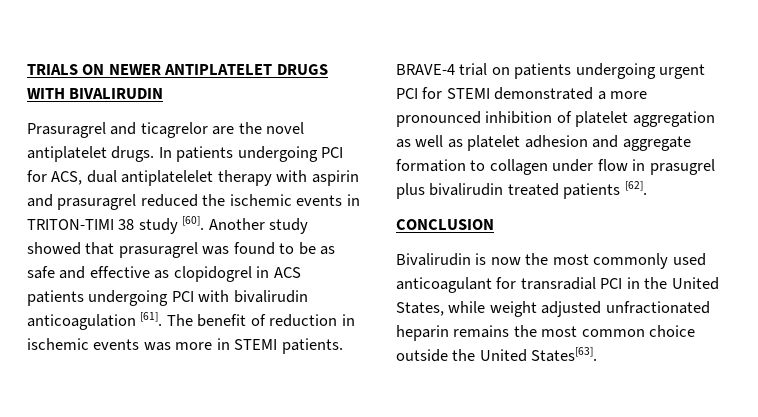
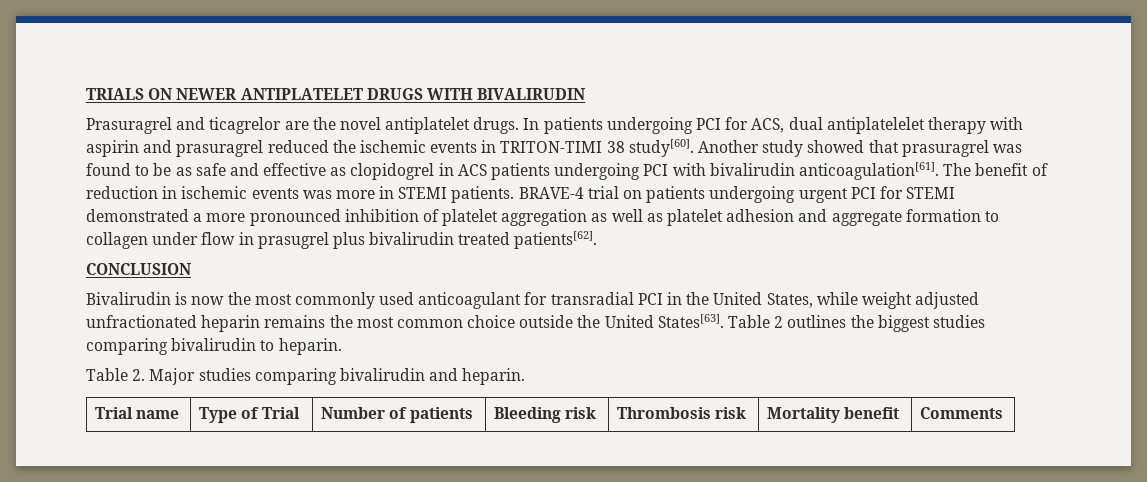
- In patients undergoing PCI for ACS, dual antiplatelelet therapy with aspirin and prasuragrel reduced the ischemic events in TRITON-TIMI 38 study [60].
+ In patients undergoing PCI for ACS, dual antiplatelelet therapy with aspirin and prasuragrel reduced the ischemic events in TRITON-TIMI 38 study[60].
- Another study showed that prasuragrel was found to be as safe and effective as clopidogrel in ACS patients undergoing PCI with bivalirudin anticoagulation [61].
+ Another study showed that prasuragrel was found to be as safe and effective as clopidogrel in ACS patients undergoing PCI with bivalirudin anticoagulation[61].
- BRAVE-4 trial on patients undergoing urgent PCI for STEMI demonstrated a more pronounced inhibition of platelet aggregation as well as platelet adhesion and aggregate formation to collagen under flow in prasugrel plus bivalirudin treated patients [62].
+ BRAVE-4 trial on patients undergoing urgent PCI for STEMI demonstrated a more pronounced inhibition of platelet aggregation as well as platelet adhesion and aggregate formation to collagen under flow in prasugrel plus bivalirudin treated patients[62].
+ Table 2 outlines the biggest studies comparing bivalirudin to heparin.
+ Table 2. Major studies comparing bivalirudin and heparin.
+ Trial name | Type of Trial | Number of patients | Bleeding risk | Thrombosis risk | Mortality benefit | Comments

